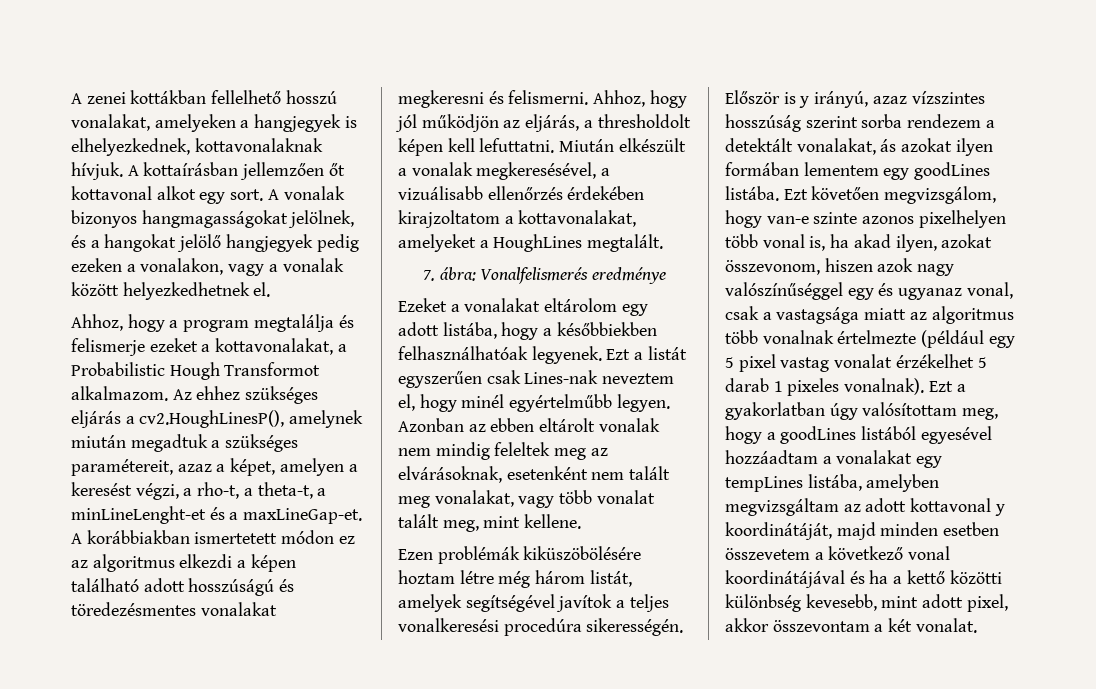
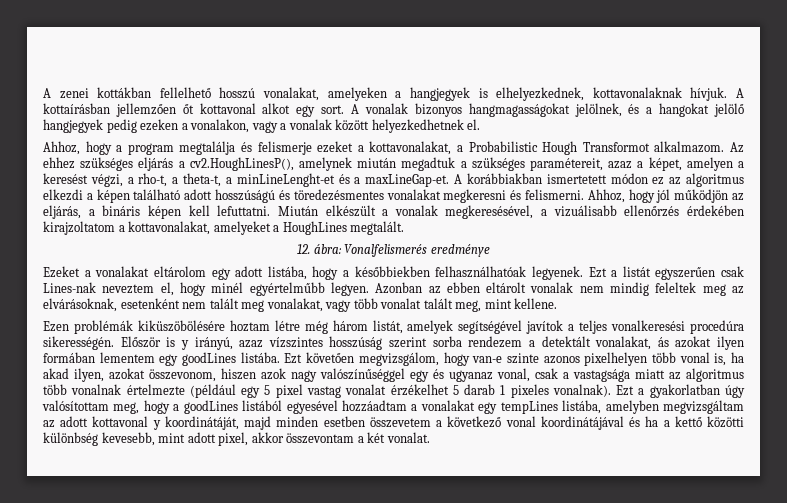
- Ahhoz, hogy jól működjön az eljárás, a thresholdolt képen kell lefuttatni.
+ Ahhoz, hogy jól működjön az eljárás, a bináris képen kell lefuttatni.
- 7. ábra: Vonalfelismerés eredménye
+ 12. ábra: Vonalfelismerés eredménye

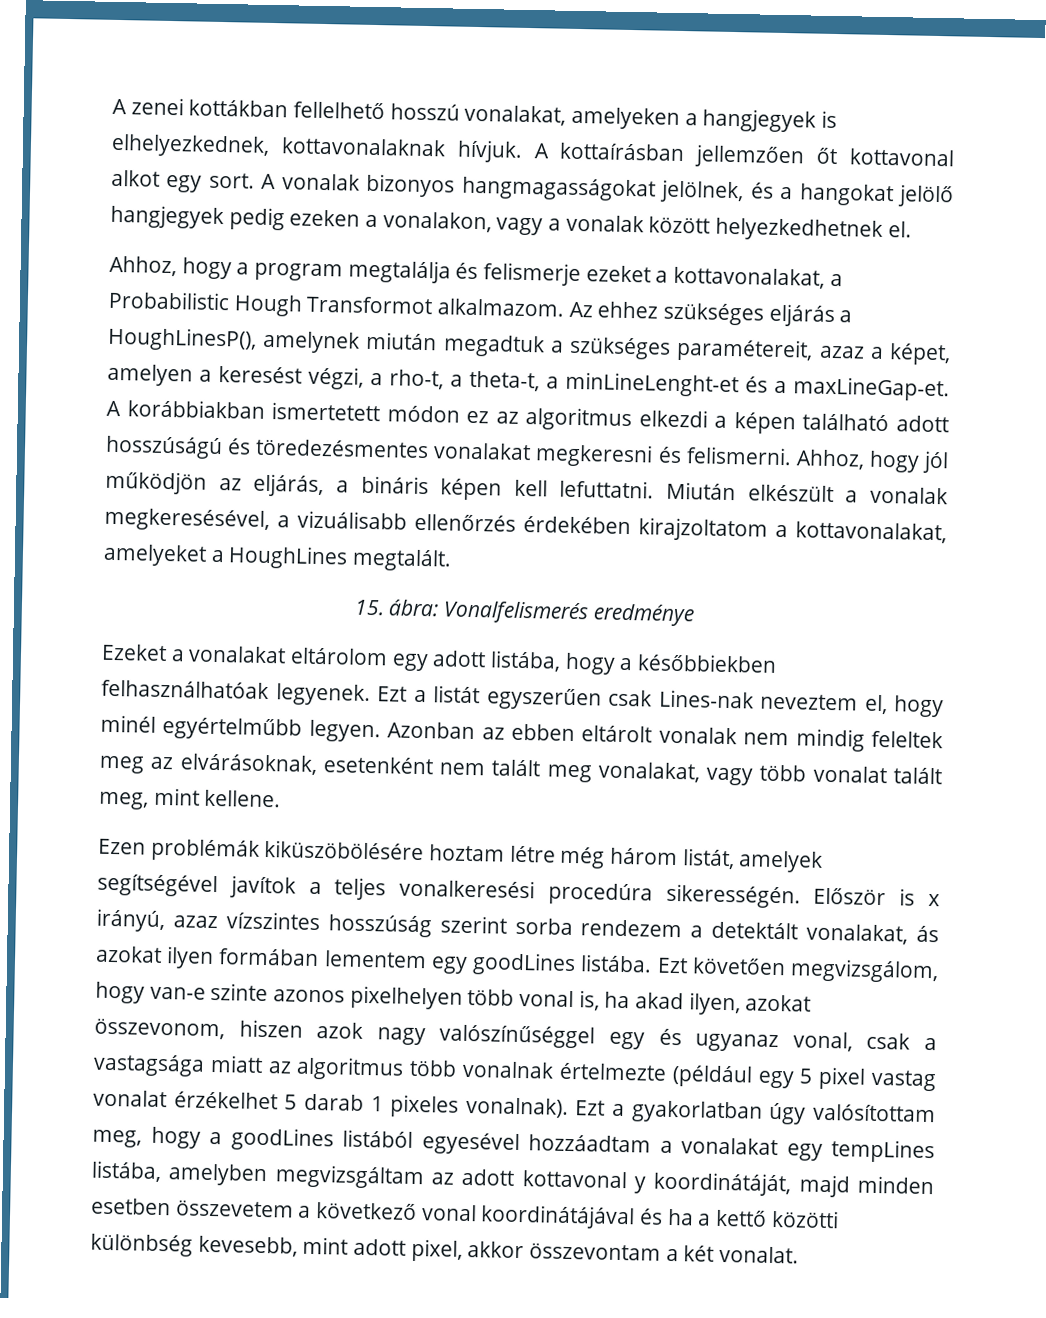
- Az ehhez szükséges eljárás a cv2.HoughLinesP(), amelynek miután megadtuk a szükséges paramétereit, azaz a képet, amelyen a keresést végzi, a rho-t, a theta-t, a minLineLenght-et és a maxLineGap-et.
+ Az ehhez szükséges eljárás a HoughLinesP(), amelynek miután megadtuk a szükséges paramétereit, azaz a képet, amelyen a keresést végzi, a rho-t, a theta-t, a minLineLenght-et és a maxLineGap-et.
- 12. ábra: Vonalfelismerés eredménye
+ 15. ábra: Vonalfelismerés eredménye
- Először is y irányú, azaz vízszintes hosszúság szerint sorba rendezem a detektált vonalakat, ás azokat ilyen formában lementem egy goodLines listába.
+ Először is x irányú, azaz vízszintes hosszúság szerint sorba rendezem a detektált vonalakat, ás azokat ilyen formában lementem egy goodLines listába.

